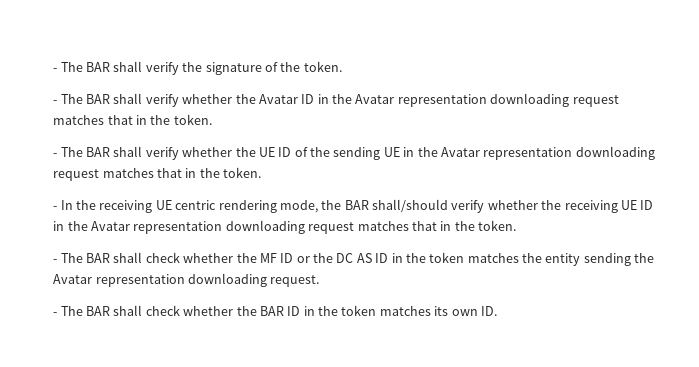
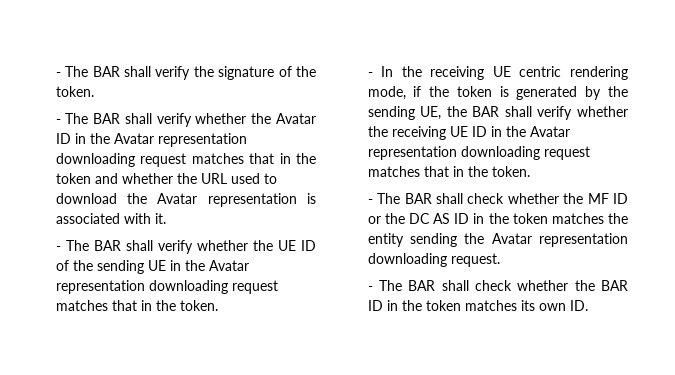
- - The BAR shall verify whether the Avatar ID in the Avatar representation downloading request matches that in the token.
+ - The BAR shall verify whether the Avatar ID in the Avatar representation downloading request matches that in the token and whether the URL used to download the Avatar representation is associated with it.
- - In the receiving UE centric rendering mode, the BAR shall/should verify whether the receiving UE ID in the Avatar representation downloading request matches that in the token.
+ - In the receiving UE centric rendering mode, if the token is generated by the sending UE, the BAR shall verify whether the receiving UE ID in the Avatar representation downloading request matches that in the token.

